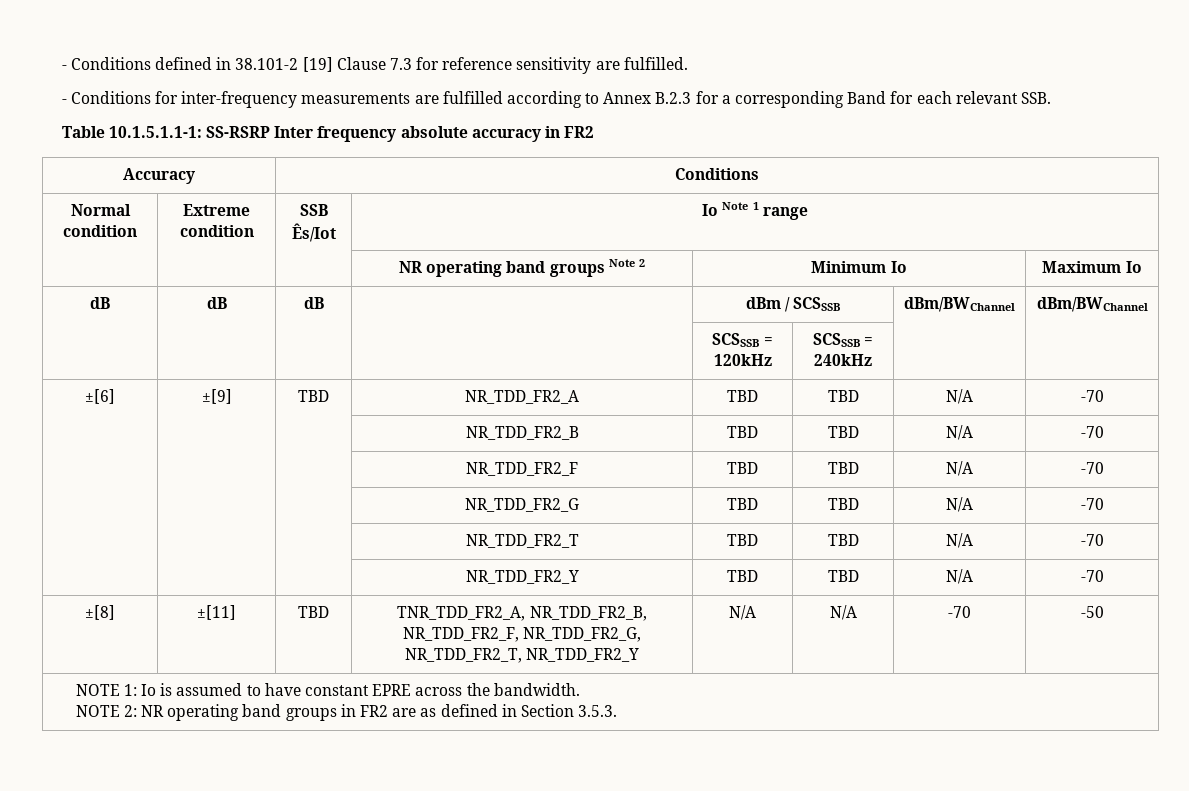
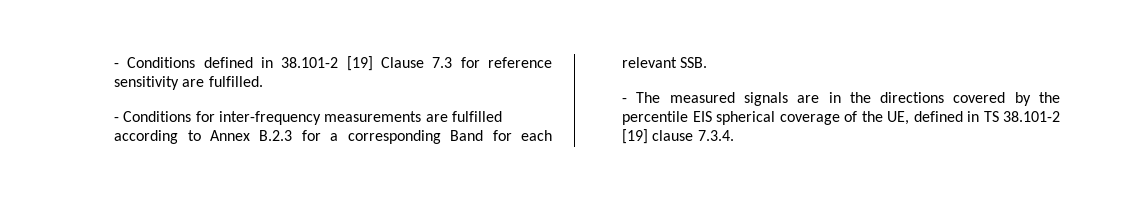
- Table 10.1.5.1.1-1: SS-RSRP Inter frequency absolute accuracy in FR2
- Accuracy | Conditions
- Normal condition | Extreme condition | SSB Ês/Iot | Io Note 1 range
- | | | NR operating band groups Note 2 | Minimum Io | Maximum Io
- dB | dB | dB | | dBm / SCSSSB | dBm/BWChannel | dBm/BWChannel
- | | | | SCSSSB = 120kHz | SCSSSB = 240kHz | |
- ±[6] | ±[9] | TBD | NR_TDD_FR2_A | TBD | TBD | N/A | -70
- | | | NR_TDD_FR2_B | TBD | TBD | N/A | -70
- | | | NR_TDD_FR2_F | TBD | TBD | N/A | -70
- | | | NR_TDD_FR2_G | TBD | TBD | N/A | -70
- | | | NR_TDD_FR2_T | TBD | TBD | N/A | -70
- | | | NR_TDD_FR2_Y | TBD | TBD | N/A | -70
- ±[8] | ±[11] | TBD | TNR_TDD_FR2_A, NR_TDD_FR2_B, NR_TDD_FR2_F, NR_TDD_FR2_G, NR_TDD_FR2_T, NR_TDD_FR2_Y | N/A | N/A | -70 | -50
- NOTE 1: Io is assumed to have constant EPRE across the bandwidth.
- NOTE 2: NR operating band groups in FR2 are as defined in Section 3.5.3.
+ - The measured signals are in the directions covered by the percentile EIS spherical coverage of the UE, defined in TS 38.101-2 [19] clause 7.3.4.

